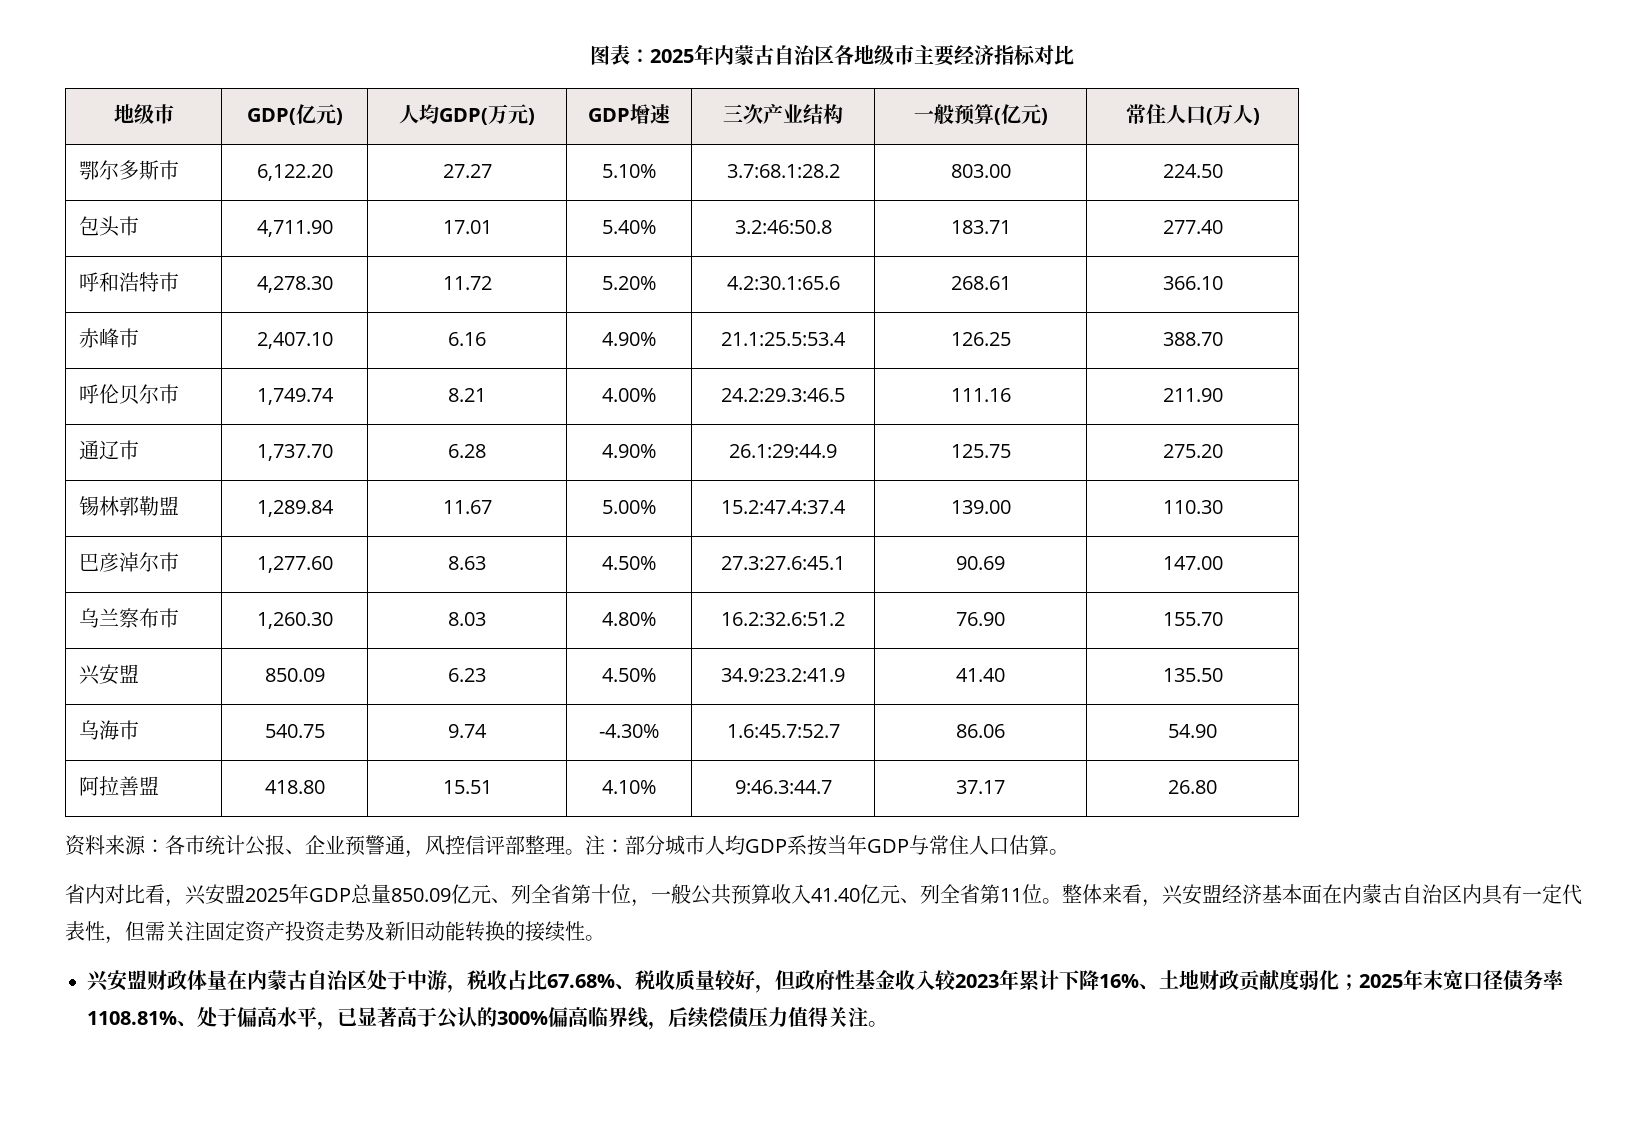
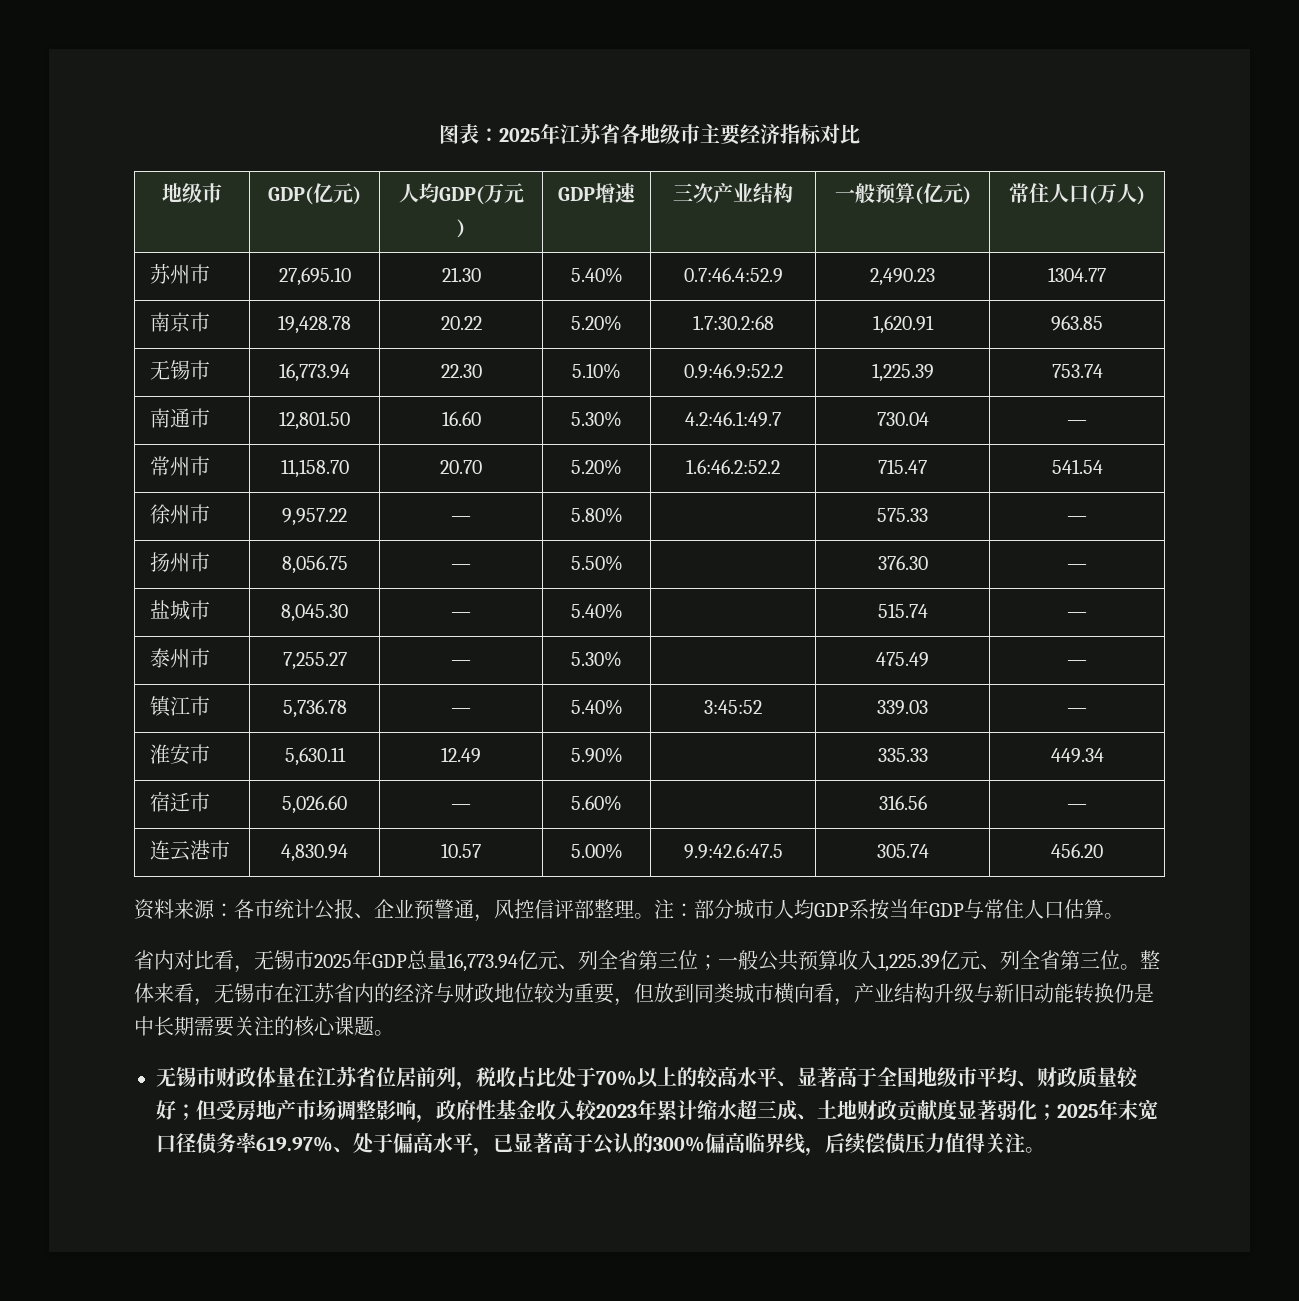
- 图表：2025年内蒙古自治区各地级市主要经济指标对比
+ 图表：2025年江苏省各地级市主要经济指标对比
- 鄂尔多斯市 | 6,122.20 | 27.27 | 5.10% | 3.7:68.1:28.2 | 803.00 | 224.50
- 包头市 | 4,711.90 | 17.01 | 5.40% | 3.2:46:50.8 | 183.71 | 277.40
- 呼和浩特市 | 4,278.30 | 11.72 | 5.20% | 4.2:30.1:65.6 | 268.61 | 366.10
- 赤峰市 | 2,407.10 | 6.16 | 4.90% | 21.1:25.5:53.4 | 126.25 | 388.70
- 呼伦贝尔市 | 1,749.74 | 8.21 | 4.00% | 24.2:29.3:46.5 | 111.16 | 211.90
- 通辽市 | 1,737.70 | 6.28 | 4.90% | 26.1:29:44.9 | 125.75 | 275.20
- 锡林郭勒盟 | 1,289.84 | 11.67 | 5.00% | 15.2:47.4:37.4 | 139.00 | 110.30
- 巴彦淖尔市 | 1,277.60 | 8.63 | 4.50% | 27.3:27.6:45.1 | 90.69 | 147.00
- 乌兰察布市 | 1,260.30 | 8.03 | 4.80% | 16.2:32.6:51.2 | 76.90 | 155.70
- 兴安盟 | 850.09 | 6.23 | 4.50% | 34.9:23.2:41.9 | 41.40 | 135.50
- 乌海市 | 540.75 | 9.74 | -4.30% | 1.6:45.7:52.7 | 86.06 | 54.90
- 阿拉善盟 | 418.80 | 15.51 | 4.10% | 9:46.3:44.7 | 37.17 | 26.80
+ 苏州市 | 27,695.10 | 21.30 | 5.40% | 0.7:46.4:52.9 | 2,490.23 | 1304.77
+ 南京市 | 19,428.78 | 20.22 | 5.20% | 1.7:30.2:68 | 1,620.91 | 963.85
+ 无锡市 | 16,773.94 | 22.30 | 5.10% | 0.9:46.9:52.2 | 1,225.39 | 753.74
+ 南通市 | 12,801.50 | 16.60 | 5.30% | 4.2:46.1:49.7 | 730.04 | —
+ 常州市 | 11,158.70 | 20.70 | 5.20% | 1.6:46.2:52.2 | 715.47 | 541.54
+ 徐州市 | 9,957.22 | — | 5.80% | | 575.33 | —
+ 扬州市 | 8,056.75 | — | 5.50% | | 376.30 | —
+ 盐城市 | 8,045.30 | — | 5.40% | | 515.74 | —
+ 泰州市 | 7,255.27 | — | 5.30% | | 475.49 | —
+ 镇江市 | 5,736.78 | — | 5.40% | 3:45:52 | 339.03 | —
+ 淮安市 | 5,630.11 | 12.49 | 5.90% | | 335.33 | 449.34
+ 宿迁市 | 5,026.60 | — | 5.60% | | 316.56 | —
+ 连云港市 | 4,830.94 | 10.57 | 5.00% | 9.9:42.6:47.5 | 305.74 | 456.20
- 省内对比看，兴安盟2025年GDP总量850.09亿元、列全省第十位，一般公共预算收入41.40亿元、列全省第11位。
+ 省内对比看，无锡市2025年GDP总量16,773.94亿元、列全省第三位；一般公共预算收入1,225.39亿元、列全省第三位。
- 整体来看，兴安盟经济基本面在内蒙古自治区内具有一定代表性，但需关注固定资产投资走势及新旧动能转换的接续性。
- 兴安盟财政体量在内蒙古自治区处于中游，税收占比67.68%、税收质量较好，但政府性基金收入较2023年累计下降16%、土地财政贡献度弱化；2025年末宽口径债务率1108.81%、处于偏高水平，已显著高于公认的300%偏高临界线，后续偿债压力值得关注。
+ 整体来看，无锡市在江苏省内的经济与财政地位较为重要，但放到同类城市横向看，产业结构升级与新旧动能转换仍是中长期需要关注的核心课题。
+ 无锡市财政体量在江苏省位居前列，税收占比处于70%以上的较高水平、显著高于全国地级市平均、财政质量较好；但受房地产市场调整影响，政府性基金收入较2023年累计缩水超三成、土地财政贡献度显著弱化；2025年末宽口径债务率619.97%、处于偏高水平，已显著高于公认的300%偏高临界线，后续偿债压力值得关注。

